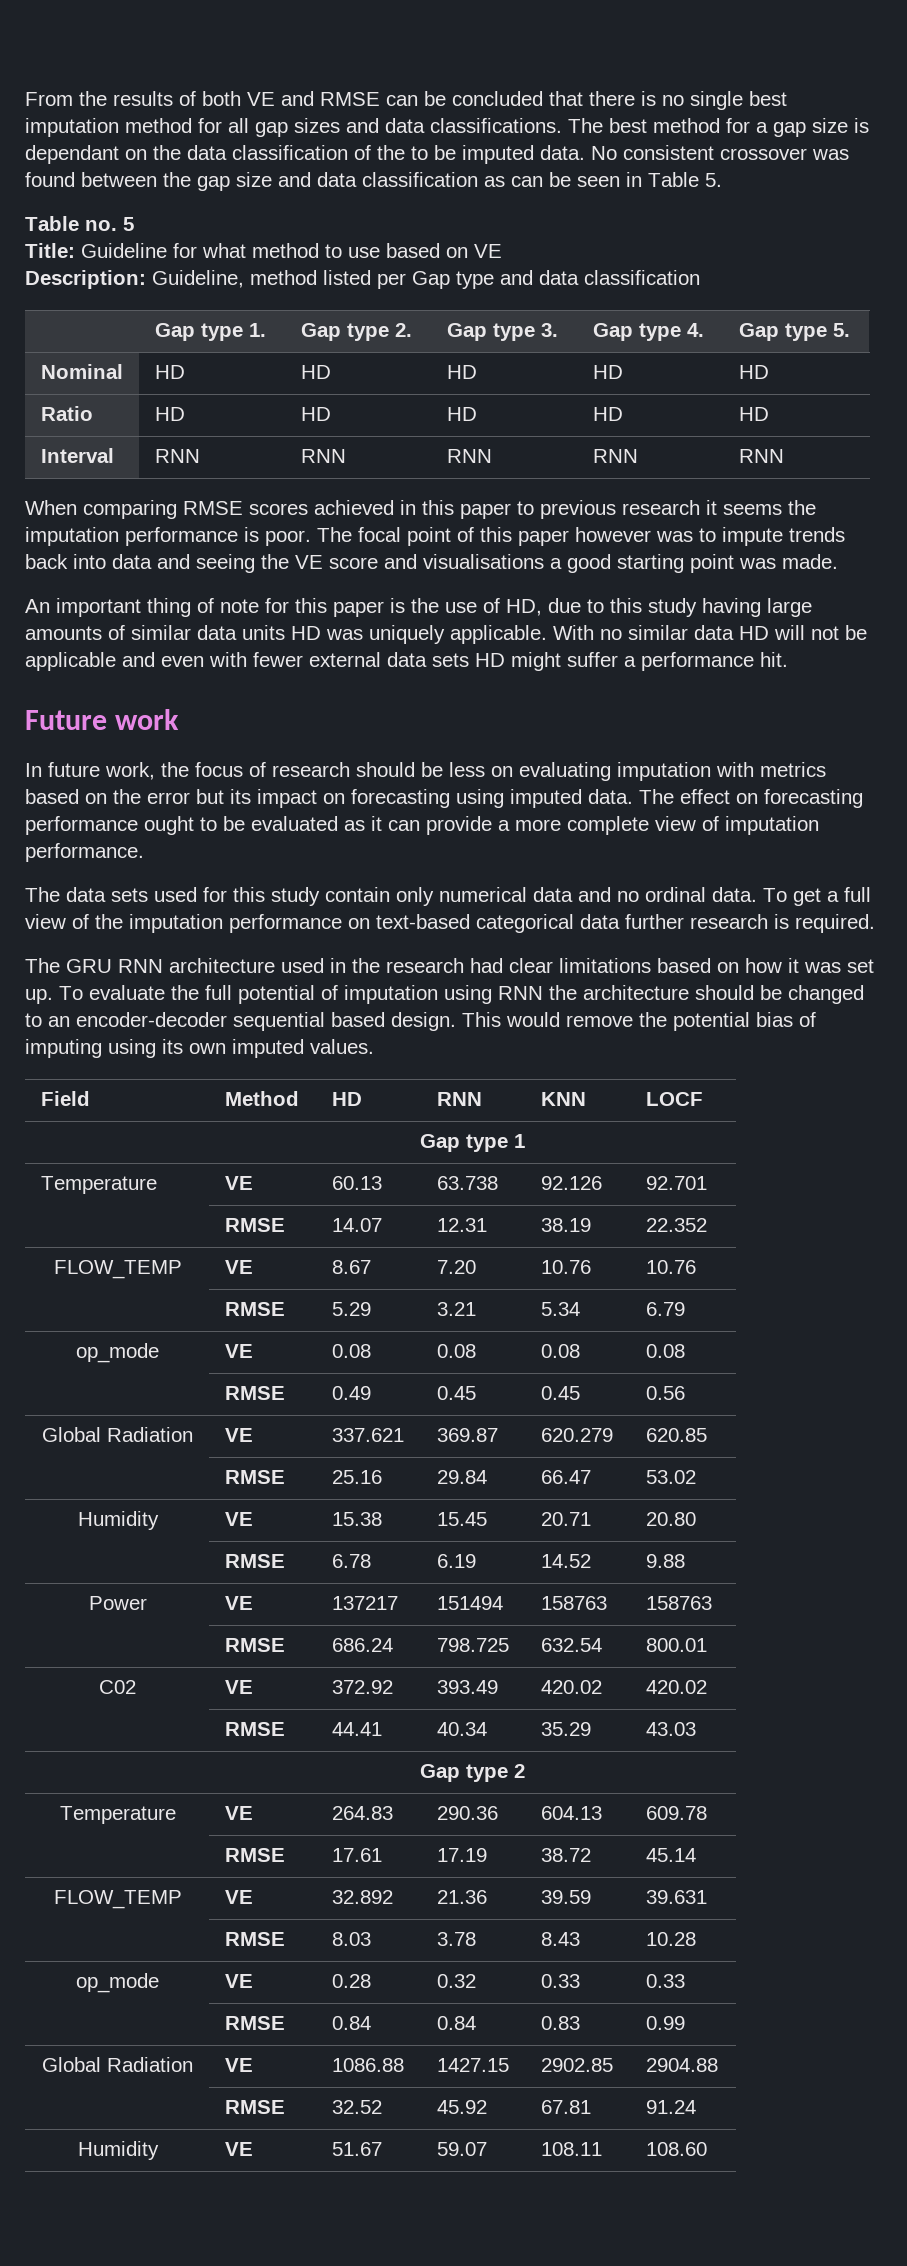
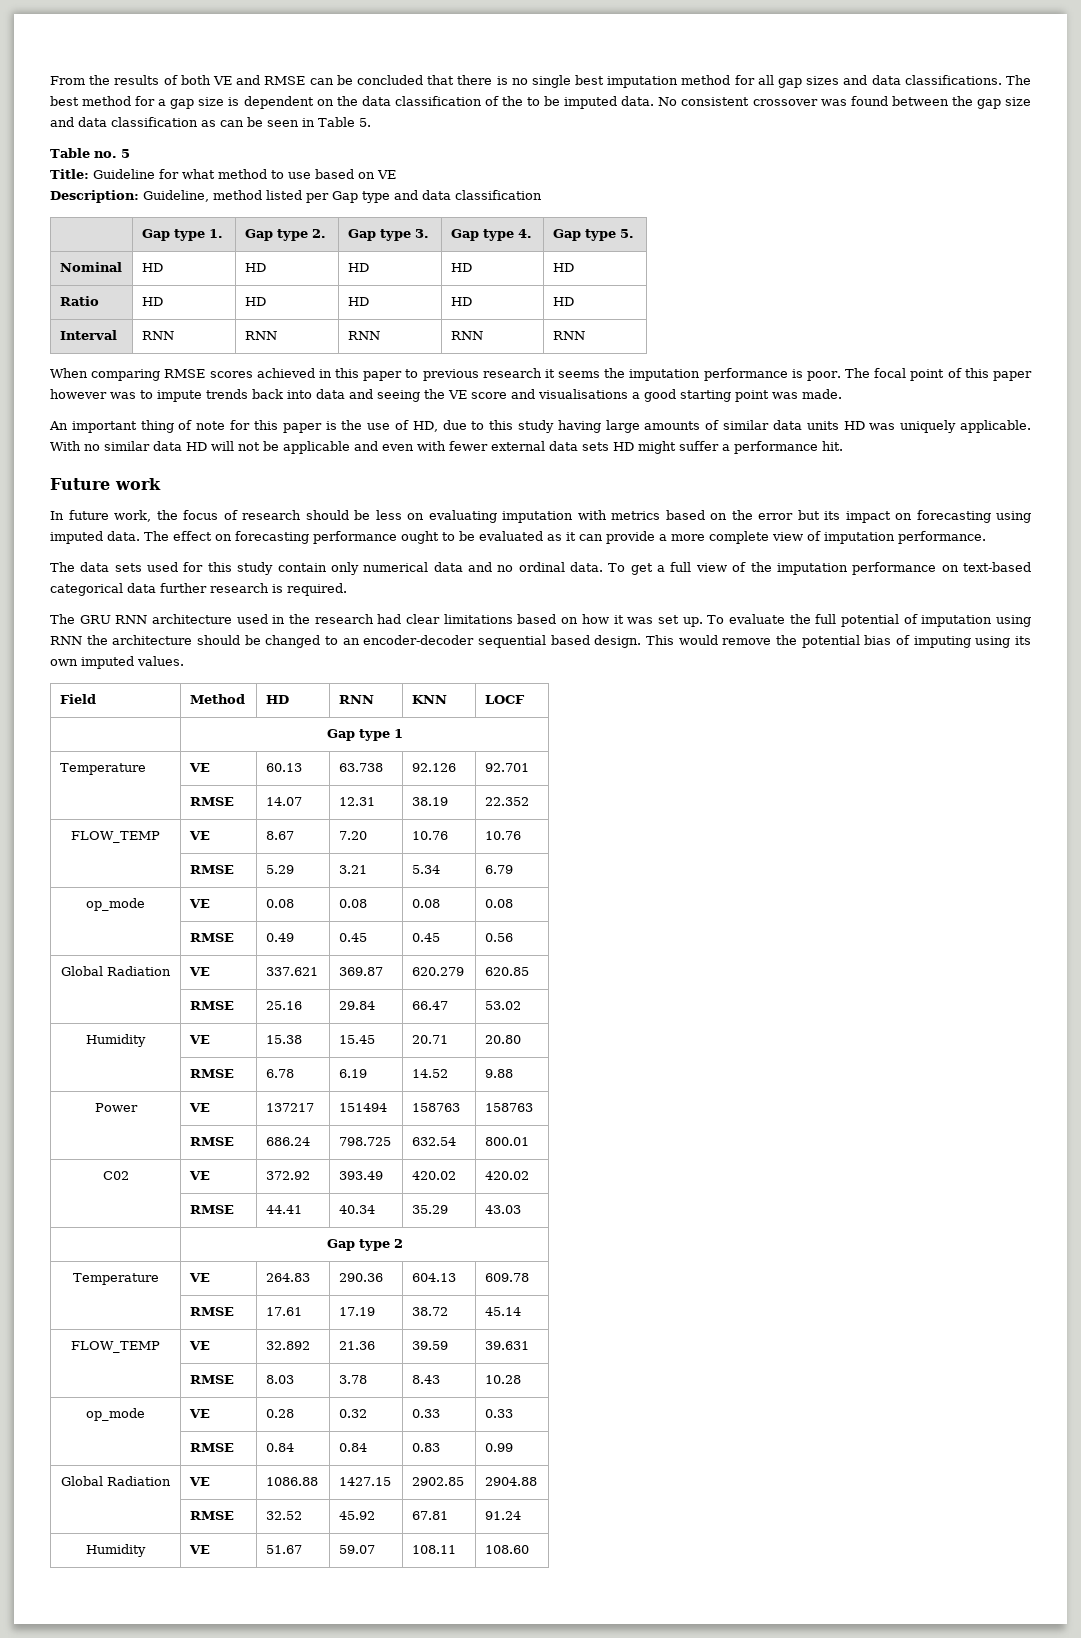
- The best method for a gap size is dependant on the data classification of the to be imputed data.
+ The best method for a gap size is dependent on the data classification of the to be imputed data.

